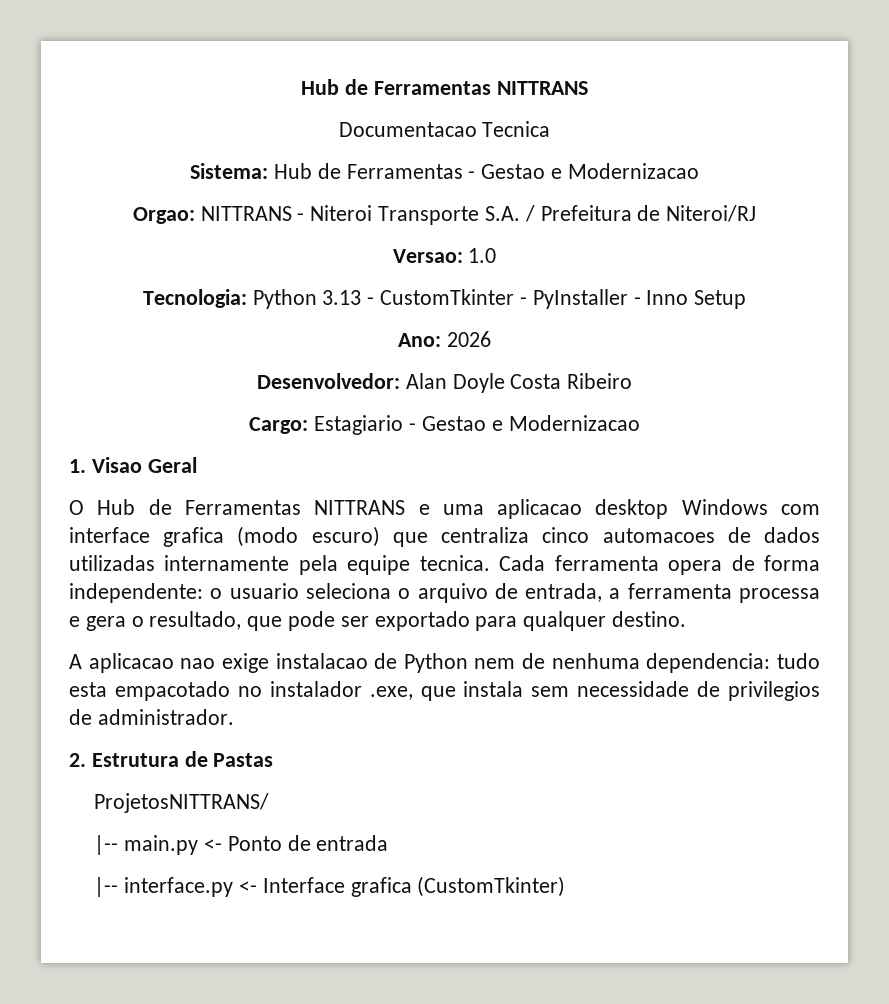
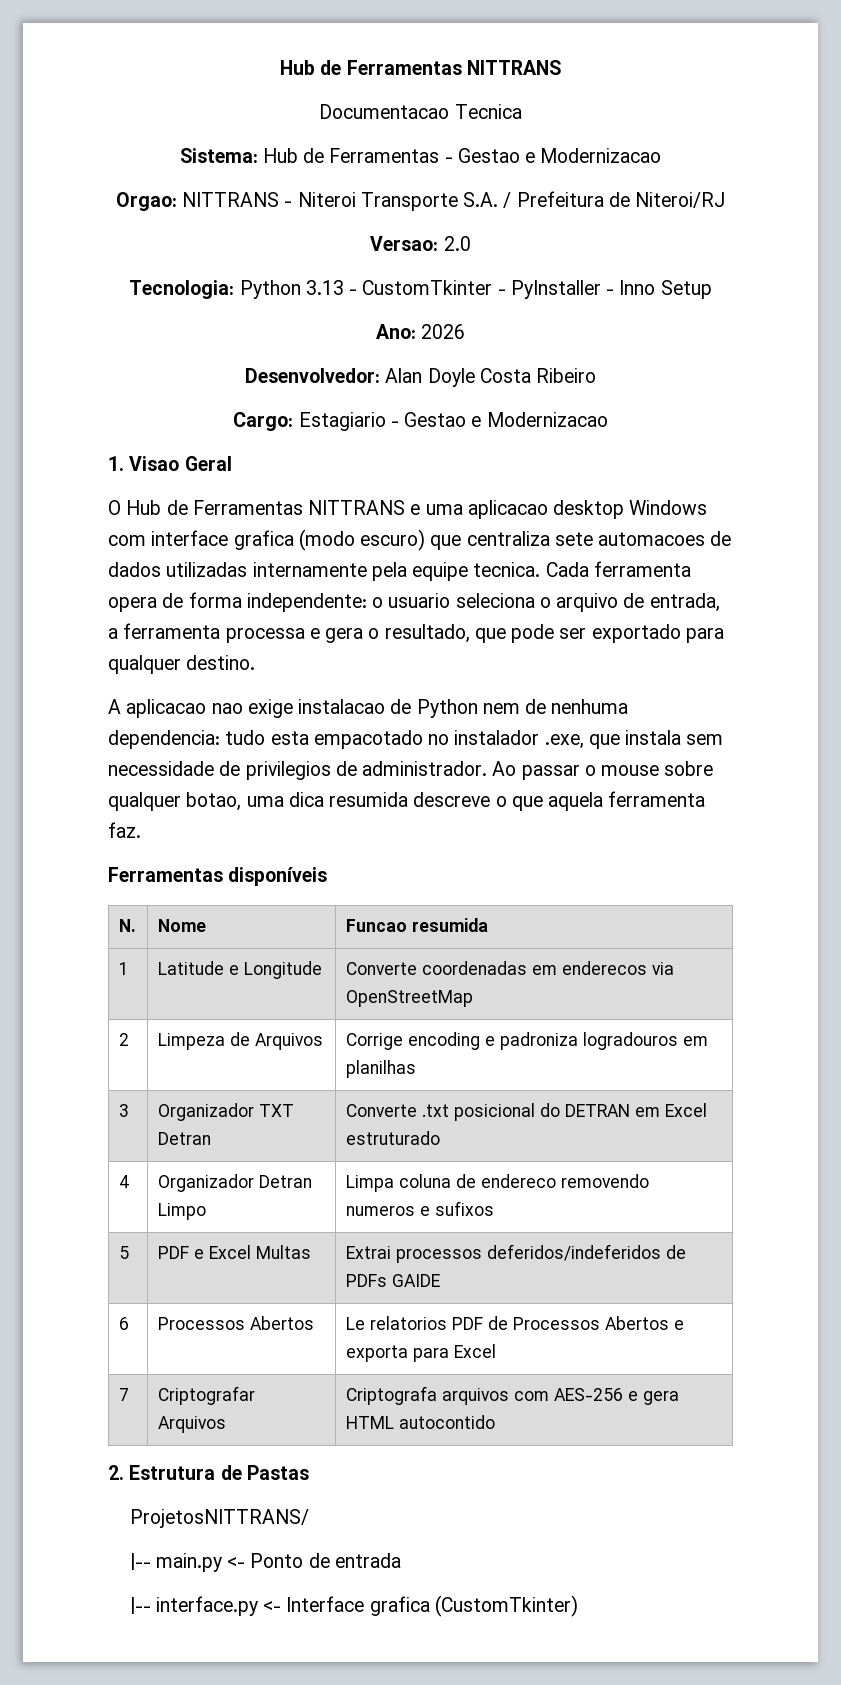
- Versao: 1.0
+ Versao: 2.0
- O Hub de Ferramentas NITTRANS e uma aplicacao desktop Windows com interface grafica (modo escuro) que centraliza cinco automacoes de dados utilizadas internamente pela equipe tecnica.
+ O Hub de Ferramentas NITTRANS e uma aplicacao desktop Windows com interface grafica (modo escuro) que centraliza sete automacoes de dados utilizadas internamente pela equipe tecnica.
+ Ao passar o mouse sobre qualquer botao, uma dica resumida descreve o que aquela ferramenta faz.
+ Ferramentas disponíveis
+ N. | Nome | Funcao resumida
+ 1 | Latitude e Longitude | Converte coordenadas em enderecos via OpenStreetMap
+ 2 | Limpeza de Arquivos | Corrige encoding e padroniza logradouros em planilhas
+ 3 | Organizador TXT Detran | Converte .txt posicional do DETRAN em Excel estruturado
+ 4 | Organizador Detran Limpo | Limpa coluna de endereco removendo numeros e sufixos
+ 5 | PDF e Excel Multas | Extrai processos deferidos/indeferidos de PDFs GAIDE
+ 6 | Processos Abertos | Le relatorios PDF de Processos Abertos e exporta para Excel
+ 7 | Criptografar Arquivos | Criptografa arquivos com AES-256 e gera HTML autocontido

